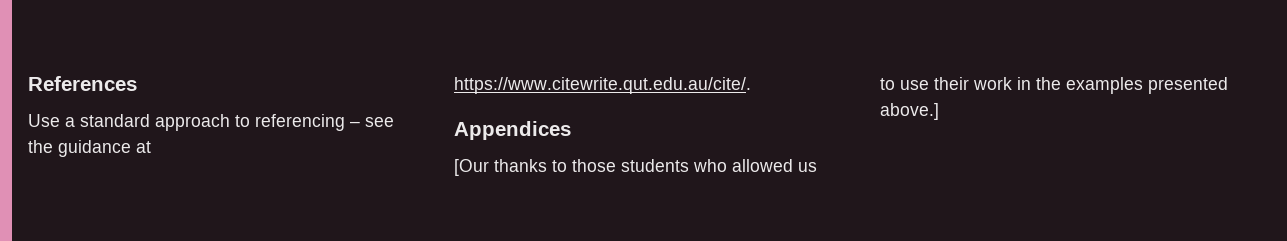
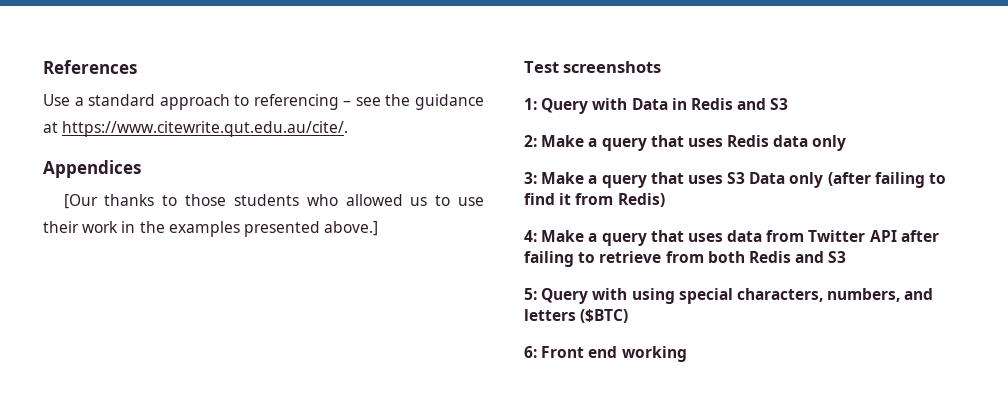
+ Test screenshots
+ 1: Query with Data in Redis and S3
+ 2: Make a query that uses Redis data only
+ 3: Make a query that uses S3 Data only (after failing to find it from Redis)
+ 4: Make a query that uses data from Twitter API after failing to retrieve from both Redis and S3
+ 5: Query with using special characters, numbers, and letters ($BTC)
+ 6: Front end working

